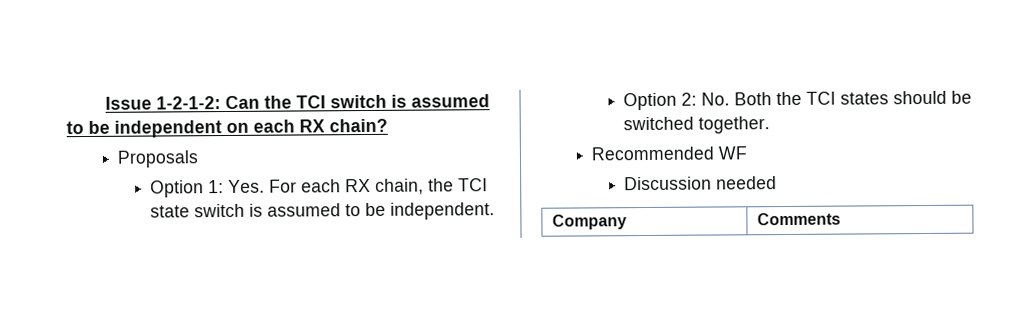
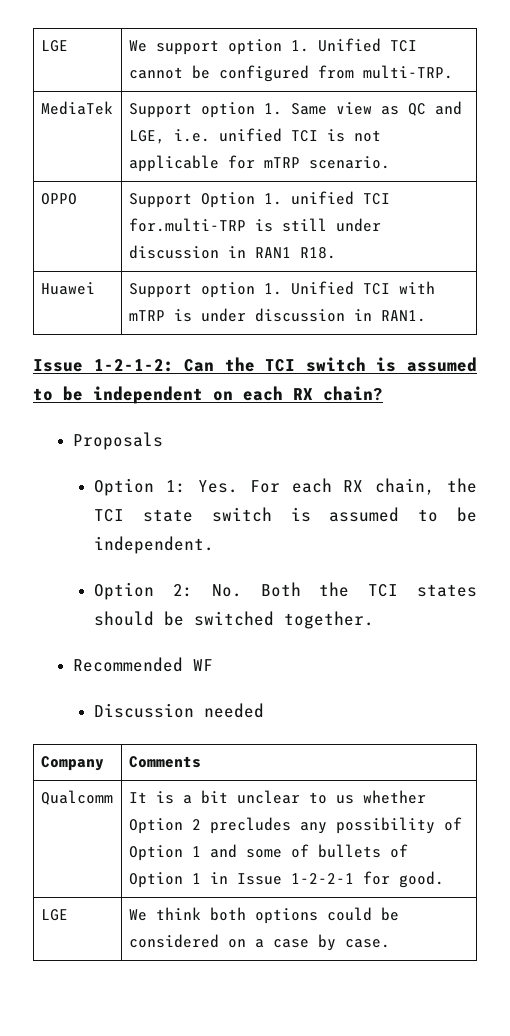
+ LGE | We support option 1. Unified TCI cannot be configured from multi-TRP.
+ MediaTek | Support option 1. Same view as QC and LGE, i.e. unified TCI is not applicable for mTRP scenario.
+ OPPO | Support Option 1. unified TCI for.multi-TRP is still under discussion in RAN1 R18.
+ Huawei | Support option 1. Unified TCI with mTRP is under discussion in RAN1.
+ Qualcomm | It is a bit unclear to us whether Option 2 precludes any possibility of Option 1 and some of bullets of Option 1 in Issue 1-2-2-1 for good.
+ LGE | We think both options could be considered on a case by case.

